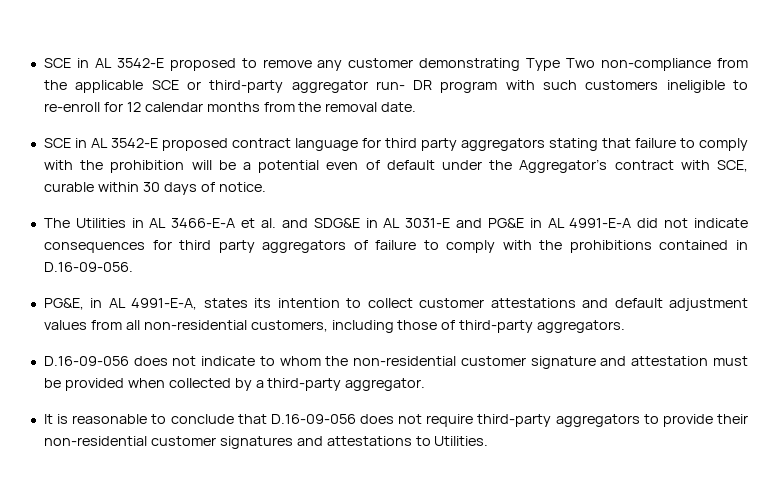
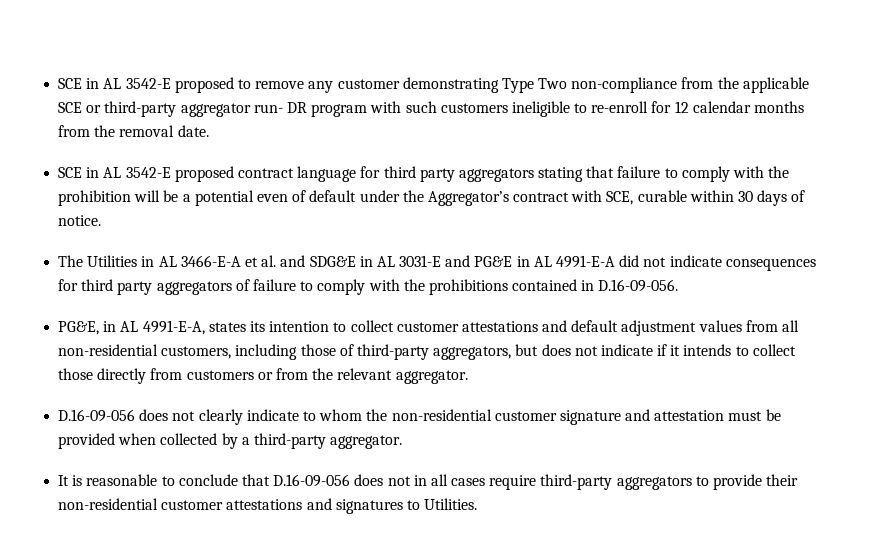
- PG&E, in AL 4991-E-A, states its intention to collect customer attestations and default adjustment values from all non-residential customers, including those of third-party aggregators.
- D.16-09-056 does not indicate to whom the non-residential customer signature and attestation must be provided when collected by a third-party aggregator.
+ PG&E, in AL 4991-E-A, states its intention to collect customer attestations and default adjustment values from all non-residential customers, including those of third-party aggregators, but does not indicate if it intends to collect those directly from customers or from the relevant aggregator.
+ D.16-09-056 does not clearly indicate to whom the non-residential customer signature and attestation must be provided when collected by a third-party aggregator.
- It is reasonable to conclude that D.16-09-056 does not require third-party aggregators to provide their non-residential customer signatures and attestations to Utilities.
+ It is reasonable to conclude that D.16-09-056 does not in all cases require third-party aggregators to provide their non-residential customer attestations and signatures to Utilities.

